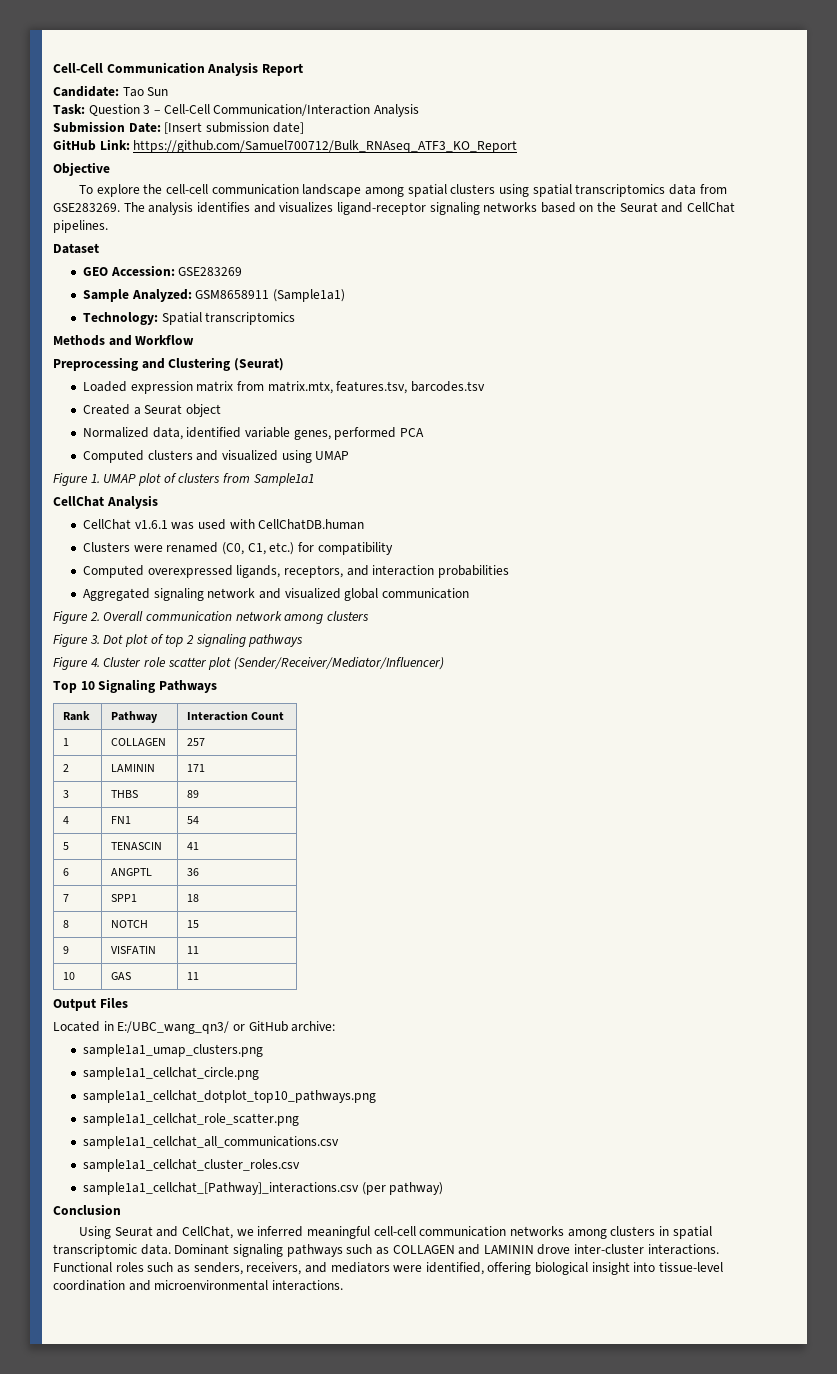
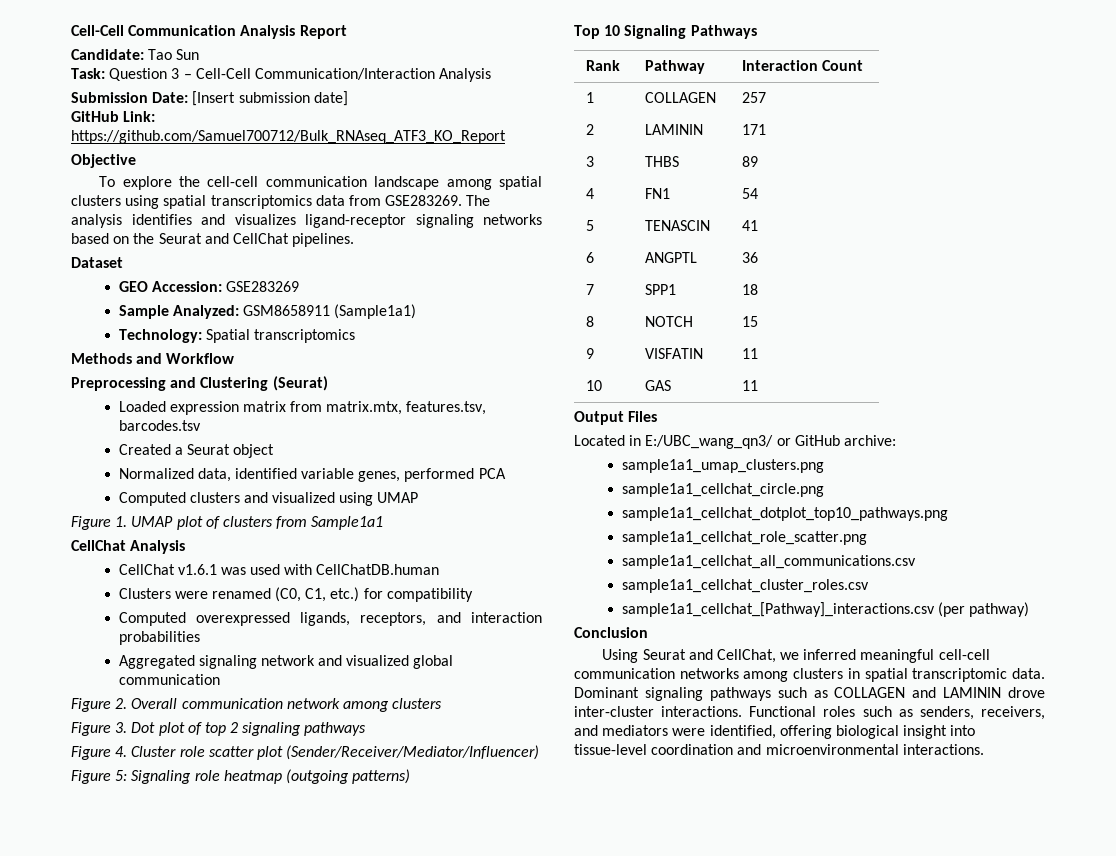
+ Figure 5: Signaling role heatmap (outgoing patterns)

